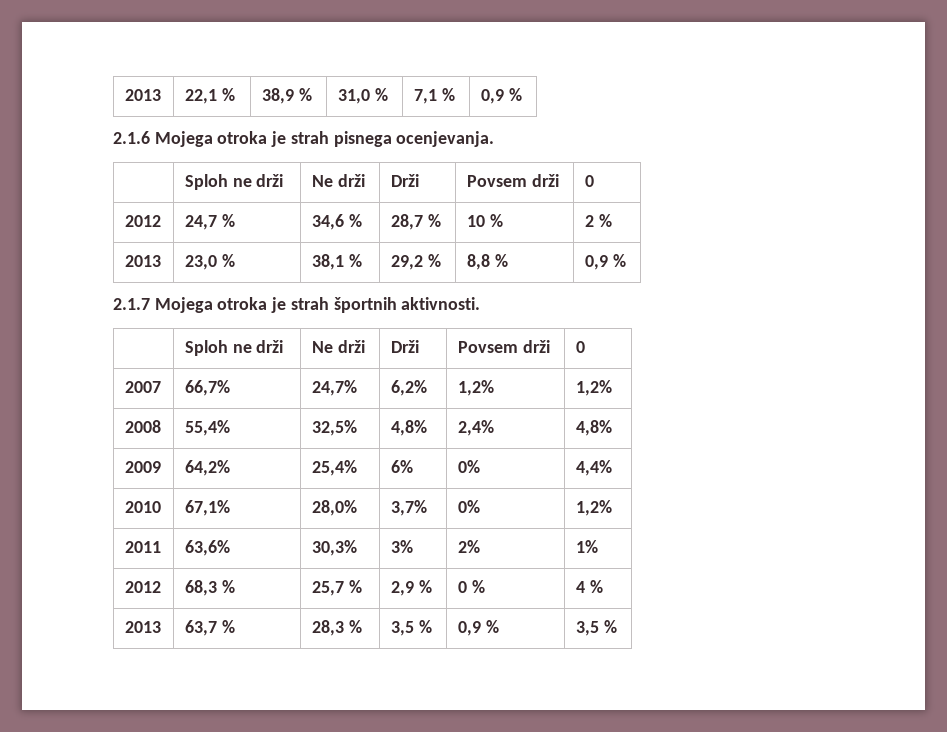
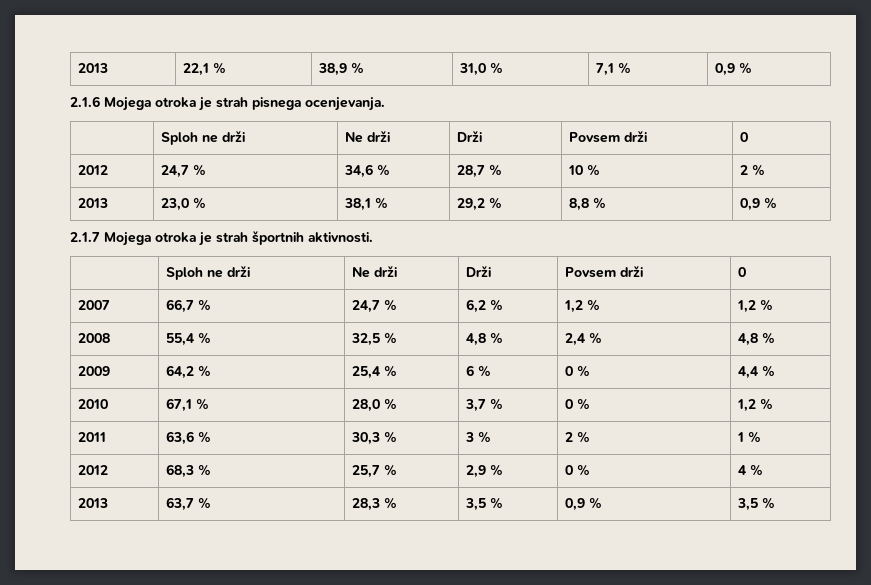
- 2007 | 66,7% | 24,7% | 6,2% | 1,2% | 1,2%
- 2008 | 55,4% | 32,5% | 4,8% | 2,4% | 4,8%
- 2009 | 64,2% | 25,4% | 6% | 0% | 4,4%
- 2010 | 67,1% | 28,0% | 3,7% | 0% | 1,2%
- 2011 | 63,6% | 30,3% | 3% | 2% | 1%
+ 2007 | 66,7 % | 24,7 % | 6,2 % | 1,2 % | 1,2 %
+ 2008 | 55,4 % | 32,5 % | 4,8 % | 2,4 % | 4,8 %
+ 2009 | 64,2 % | 25,4 % | 6 % | 0 % | 4,4 %
+ 2010 | 67,1 % | 28,0 % | 3,7 % | 0 % | 1,2 %
+ 2011 | 63,6 % | 30,3 % | 3 % | 2 % | 1 %

